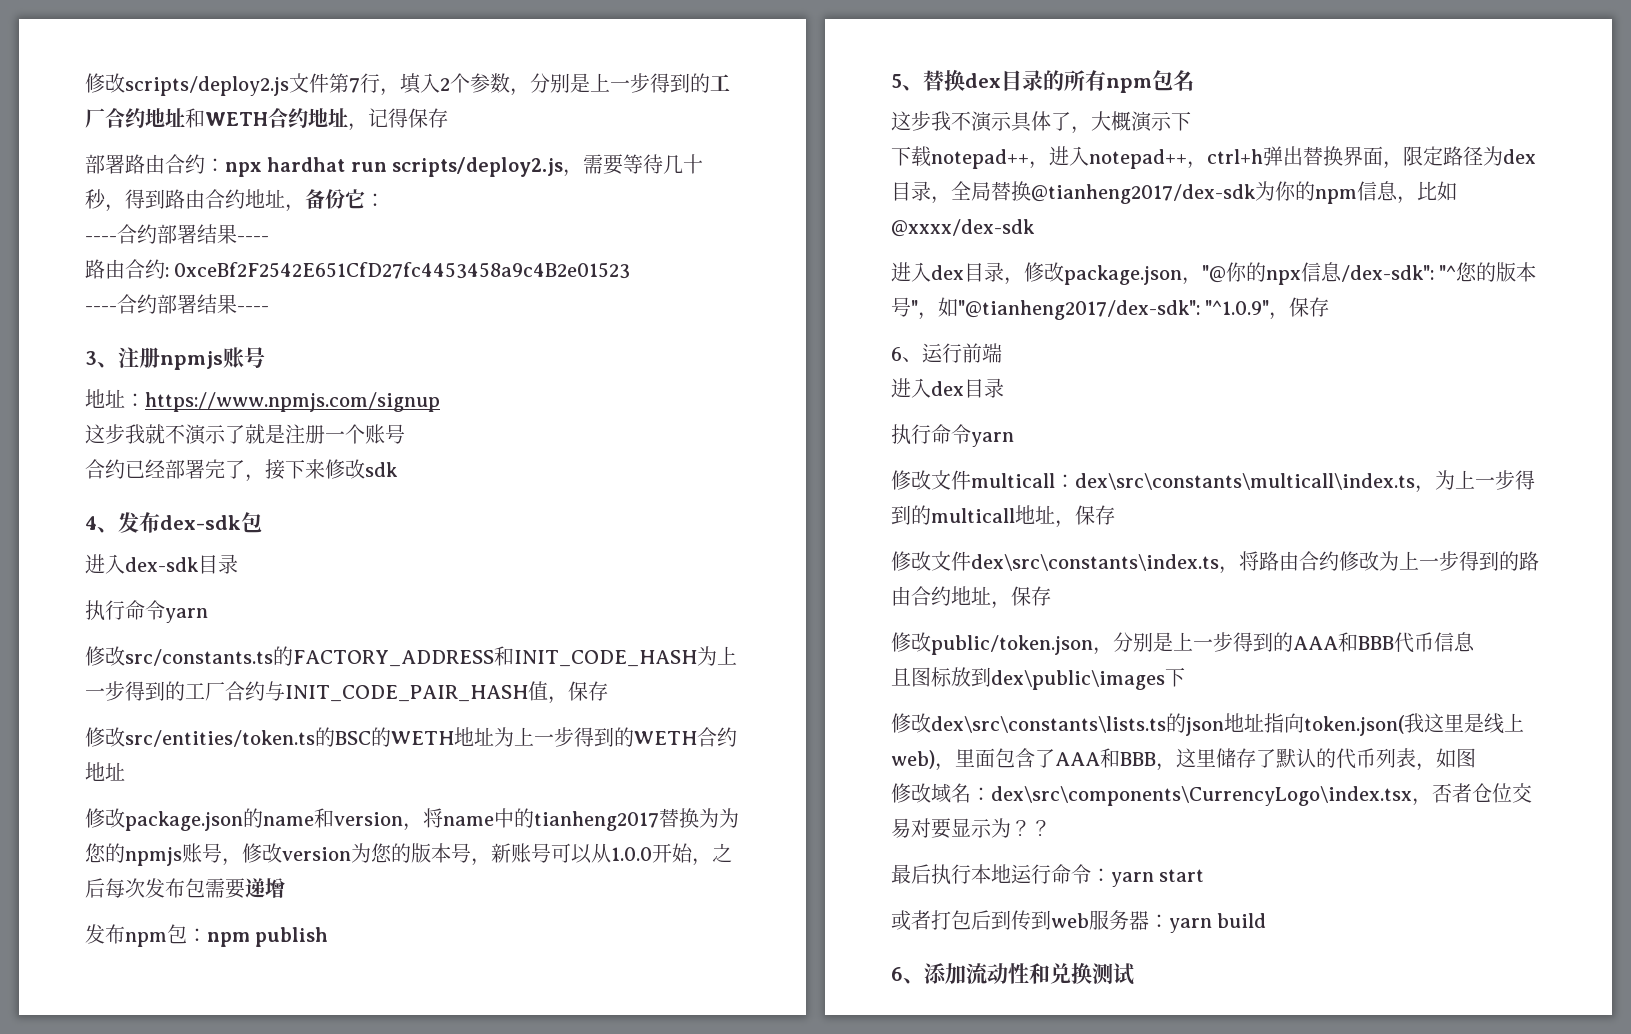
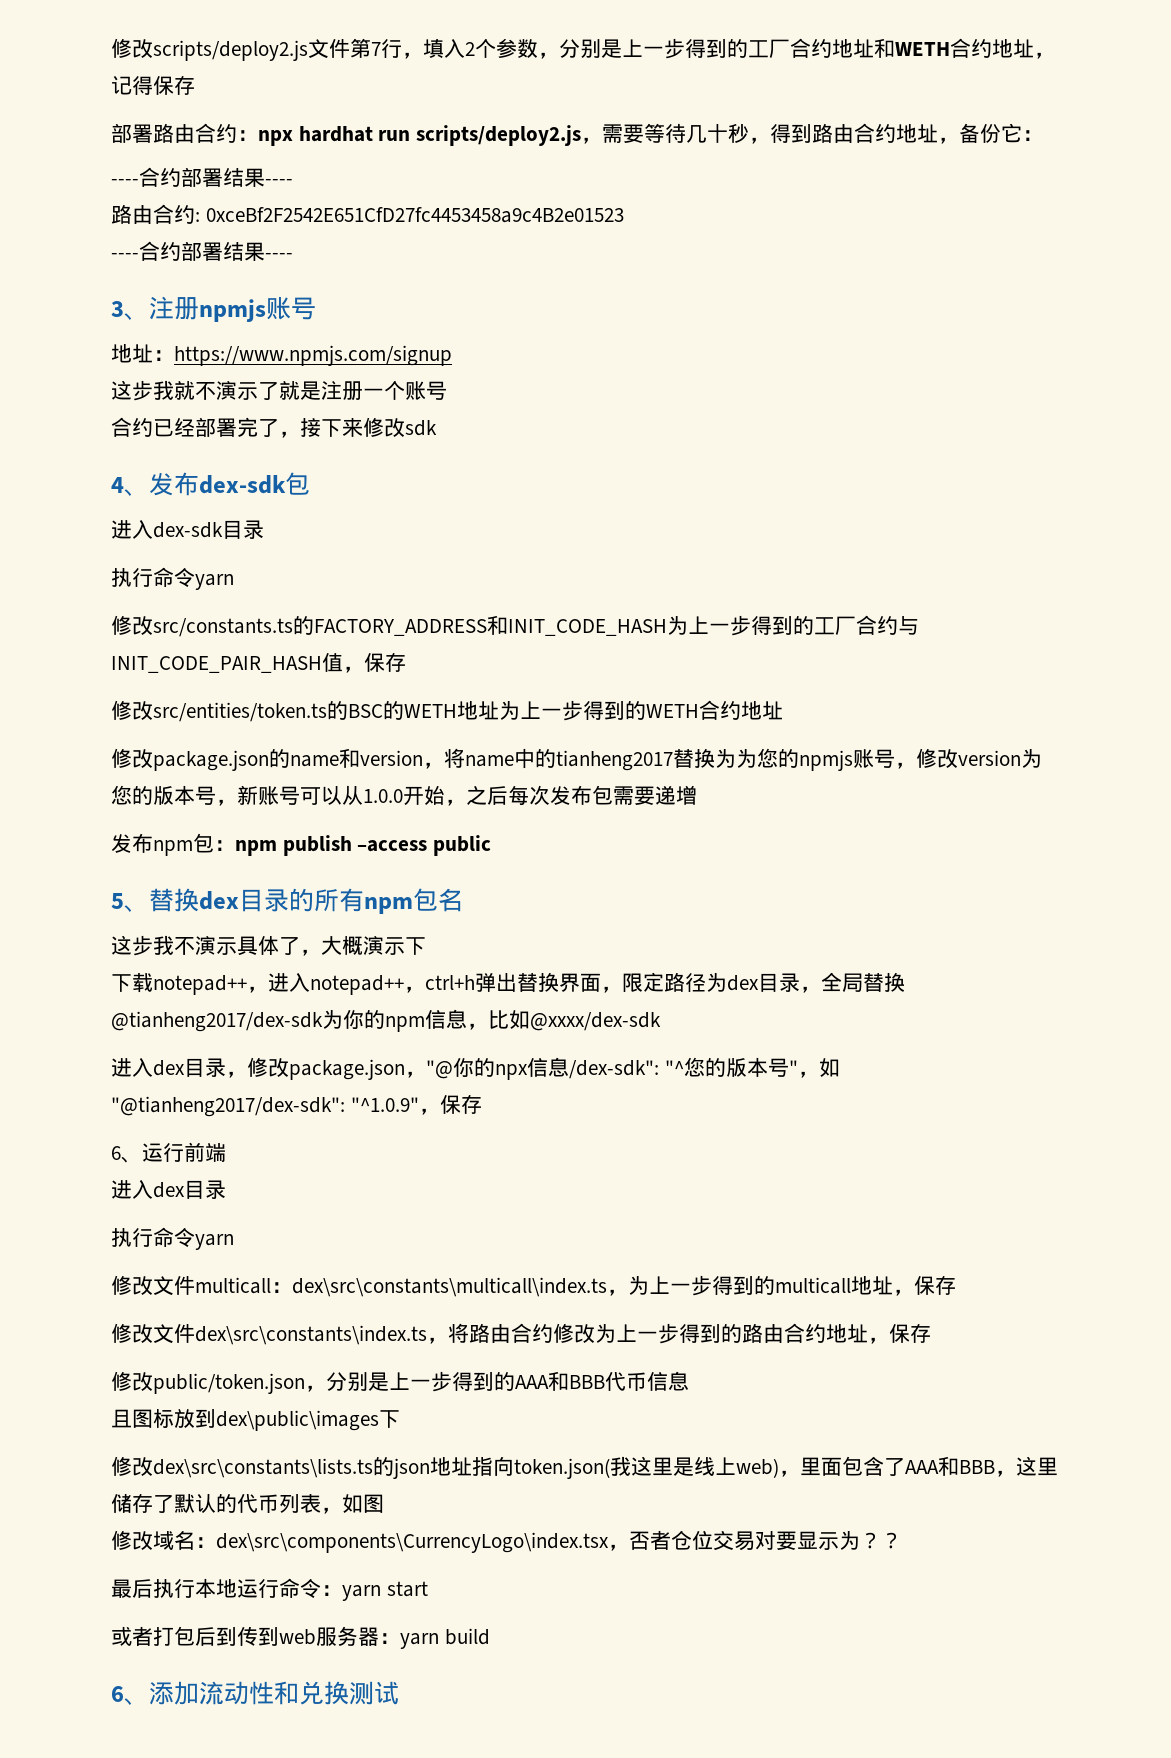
- 发布npm包：npm publish
+ 发布npm包：npm publish –access public

